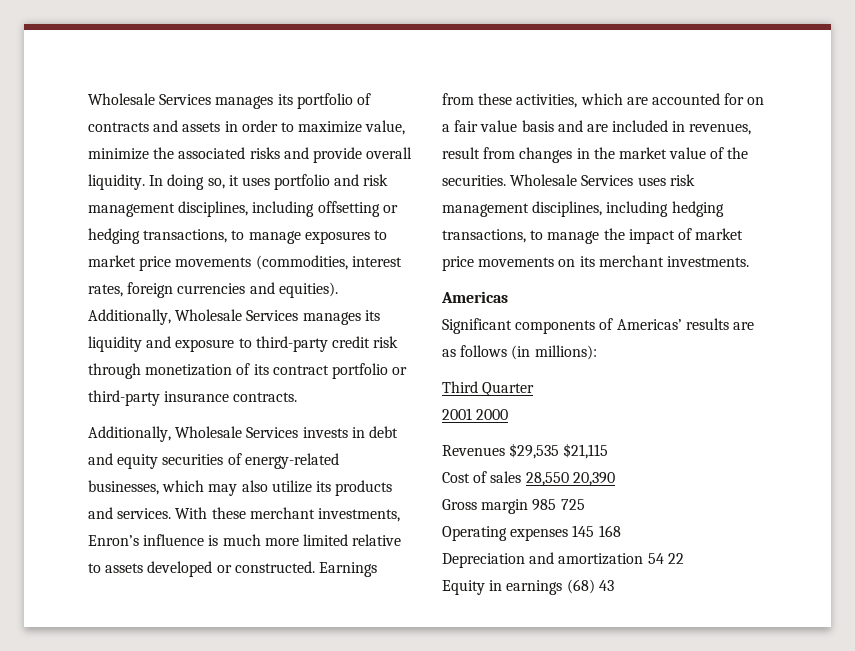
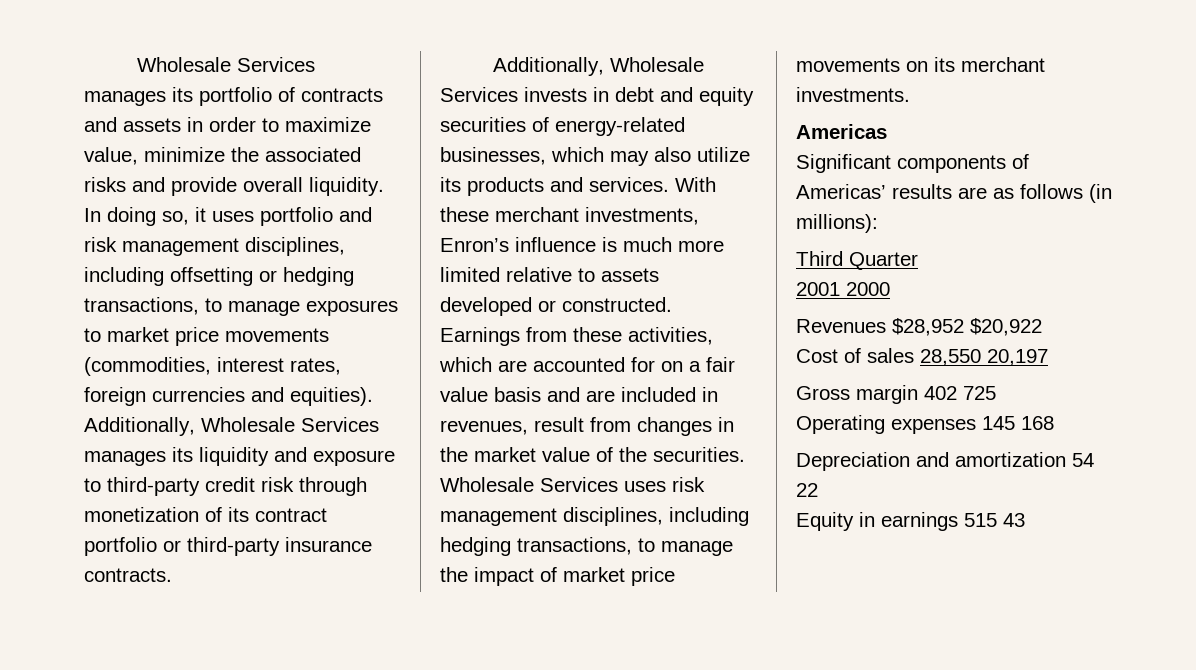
- Revenues $29,535 $21,115
+ Revenues $28,952 $20,922
- Cost of sales 28,550 20,390
+ Cost of sales 28,550 20,197
- Gross margin 985 725
+ Gross margin 402 725
- Equity in earnings (68) 43
+ Equity in earnings 515 43

